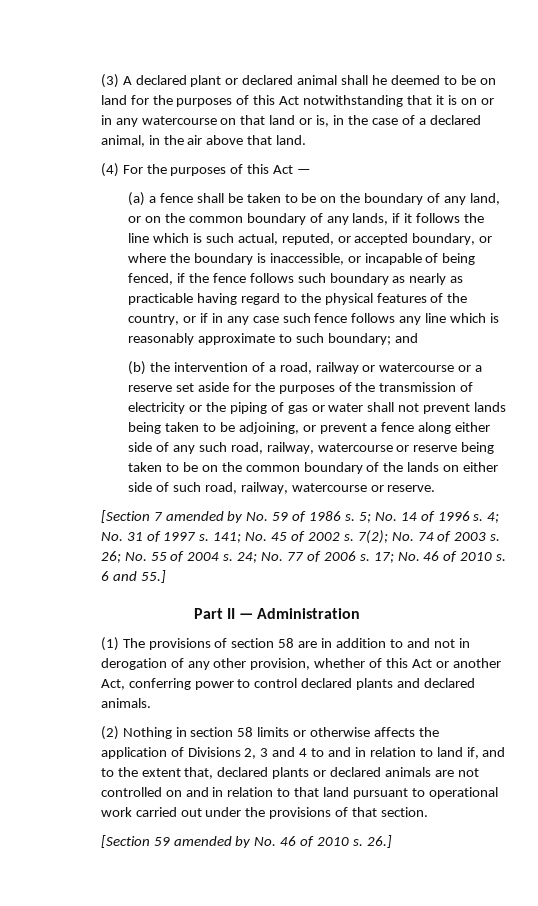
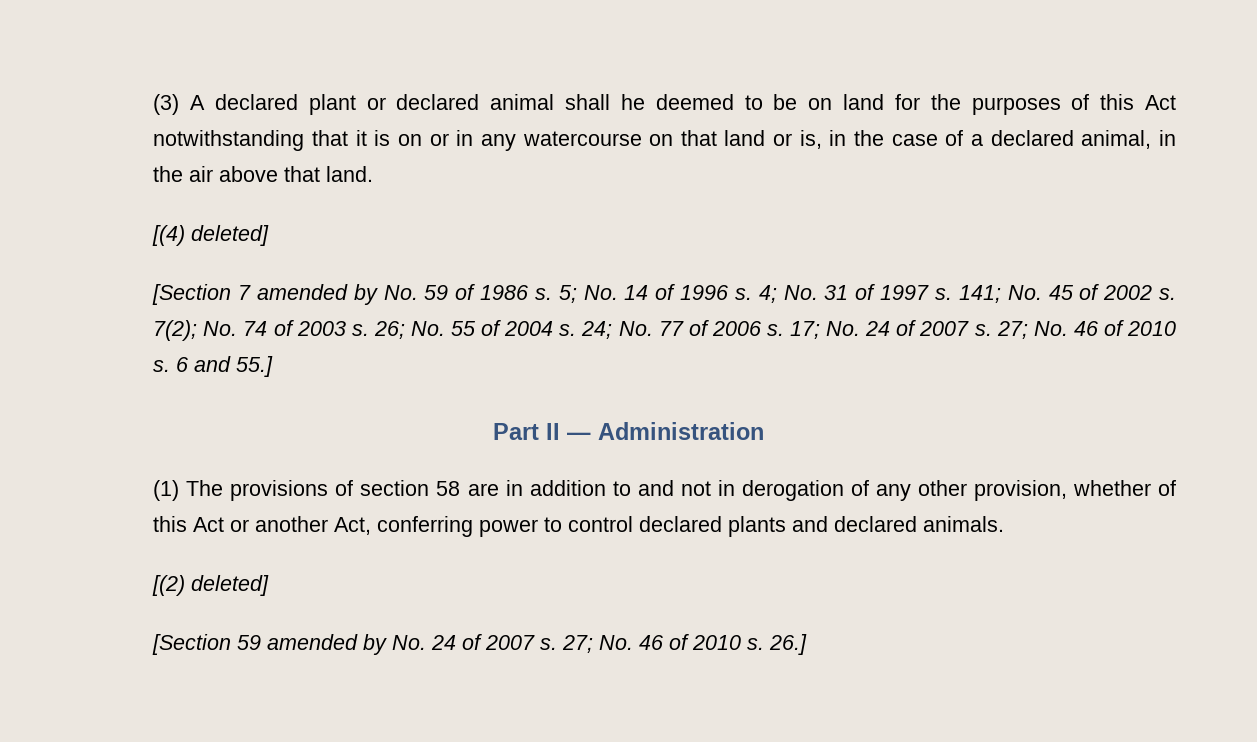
- (4) For the purposes of this Act —
- (a) a fence shall be taken to be on the boundary of any land, or on the common boundary of any lands, if it follows the line which is such actual, reputed, or accepted boundary, or where the boundary is inaccessible, or incapable of being fenced, if the fence follows such boundary as nearly as practicable having regard to the physical features of the country, or if in any case such fence follows any line which is reasonably approximate to such boundary; and
- (b) the intervention of a road, railway or watercourse or a reserve set aside for the purposes of the transmission of electricity or the piping of gas or water shall not prevent lands being taken to be adjoining, or prevent a fence along either side of any such road, railway, watercourse or reserve being taken to be on the common boundary of the lands on either side of such road, railway, watercourse or reserve.
+ [(4) deleted]
- 17; No. 46 of 2010 s.
+ 17; No. 24 of 2007 s. 27; No. 46 of 2010 s.
- (2) Nothing in section 58 limits or otherwise affects the application of Divisions 2, 3 and 4 to and in relation to land if, and to the extent that, declared plants or declared animals are not controlled on and in relation to that land pursuant to operational work carried out under the provisions of that section.
+ [(2) deleted]
- [Section 59 amended by No. 46 of 2010 s.
+ [Section 59 amended by No. 24 of 2007 s. 27; No. 46 of 2010 s.

